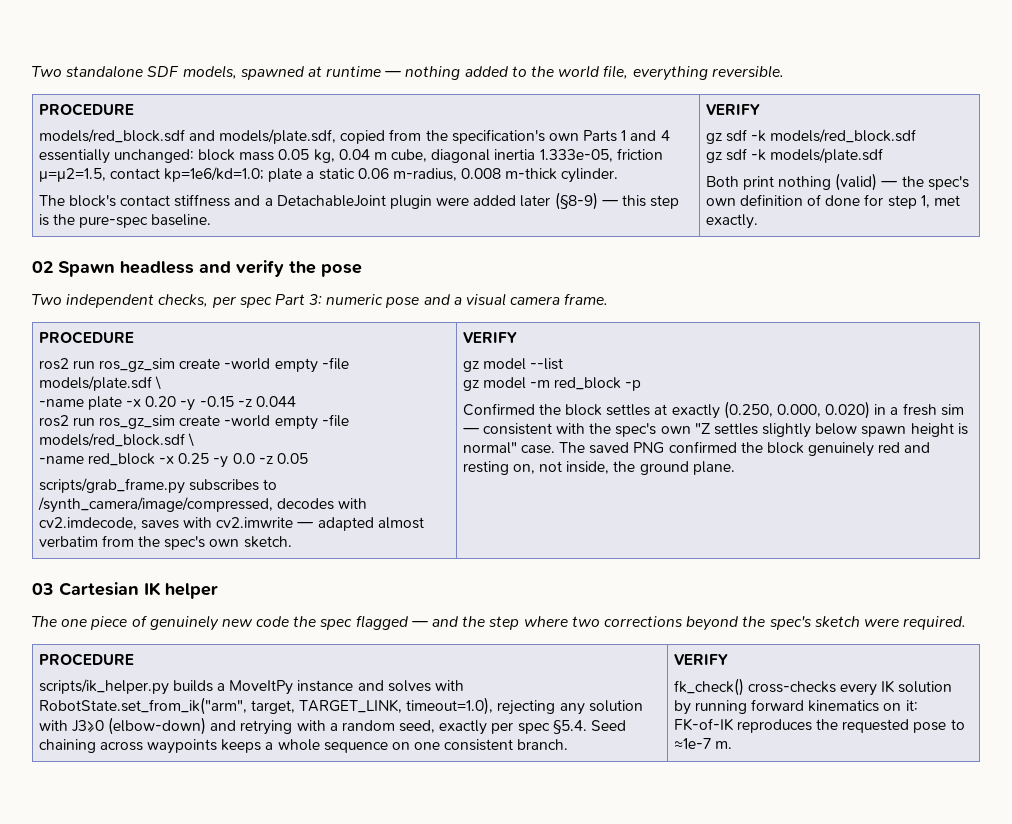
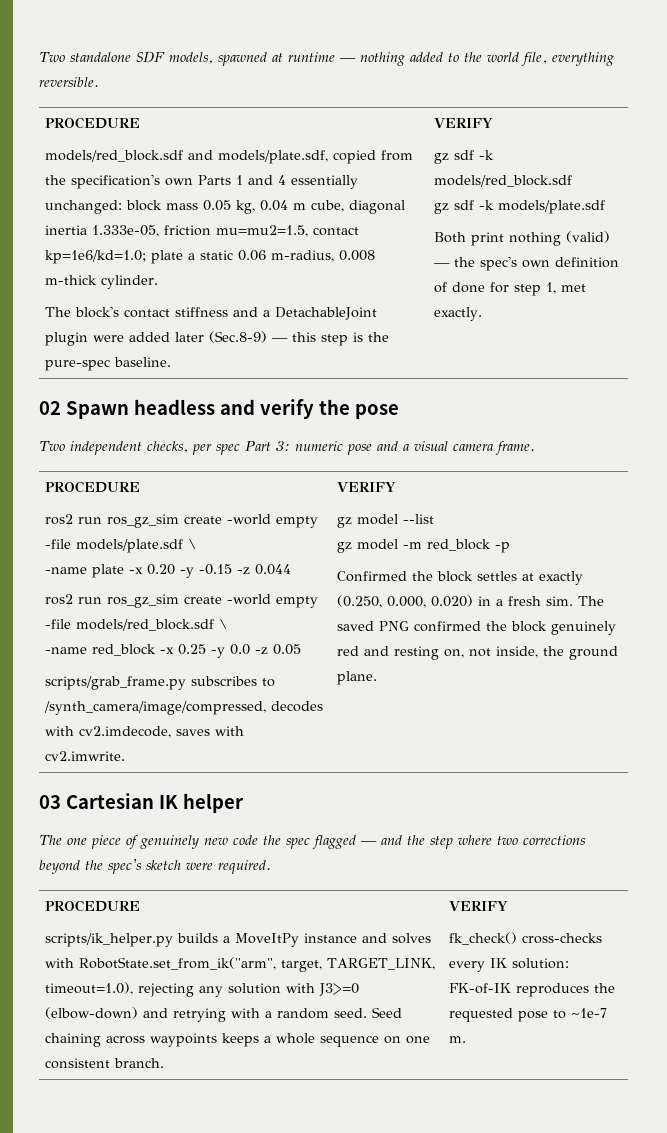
- models/red_block.sdf and models/plate.sdf, copied from the specification's own Parts 1 and 4 essentially unchanged: block mass 0.05 kg, 0.04 m cube, diagonal inertia 1.333e-05, friction μ=μ2=1.5, contact kp=1e6/kd=1.0; plate a static 0.06 m-radius, 0.008 m-thick cylinder.
+ models/red_block.sdf and models/plate.sdf, copied from the specification's own Parts 1 and 4 essentially unchanged: block mass 0.05 kg, 0.04 m cube, diagonal inertia 1.333e-05, friction mu=mu2=1.5, contact kp=1e6/kd=1.0; plate a static 0.06 m-radius, 0.008 m-thick cylinder.
- The block's contact stiffness and a DetachableJoint plugin were added later (§8-9) — this step is the pure-spec baseline.
+ The block's contact stiffness and a DetachableJoint plugin were added later (Sec.8-9) — this step is the pure-spec baseline.
- scripts/grab_frame.py subscribes to /synth_camera/image/compressed, decodes with cv2.imdecode, saves with cv2.imwrite — adapted almost verbatim from the spec's own sketch.
+ scripts/grab_frame.py subscribes to /synth_camera/image/compressed, decodes with cv2.imdecode, saves with cv2.imwrite.
- Confirmed the block settles at exactly (0.250, 0.000, 0.020) in a fresh sim — consistent with the spec's own "Z settles slightly below spawn height is normal" case.
+ Confirmed the block settles at exactly (0.250, 0.000, 0.020) in a fresh sim.
- scripts/ik_helper.py builds a MoveItPy instance and solves with RobotState.set_from_ik("arm", target, TARGET_LINK, timeout=1.0), rejecting any solution with J3≥0 (elbow-down) and retrying with a random seed, exactly per spec §5.4. Seed chaining across waypoints keeps a whole sequence on one consistent branch.
+ scripts/ik_helper.py builds a MoveItPy instance and solves with RobotState.set_from_ik("arm", target, TARGET_LINK, timeout=1.0), rejecting any solution with J3>=0 (elbow-down) and retrying with a random seed. Seed chaining across waypoints keeps a whole sequence on one consistent branch.
- fk_check() cross-checks every IK solution by running forward kinematics on it: FK-of-IK reproduces the requested pose to ≈1e-7 m.
+ fk_check() cross-checks every IK solution: FK-of-IK reproduces the requested pose to ~1e-7 m.

